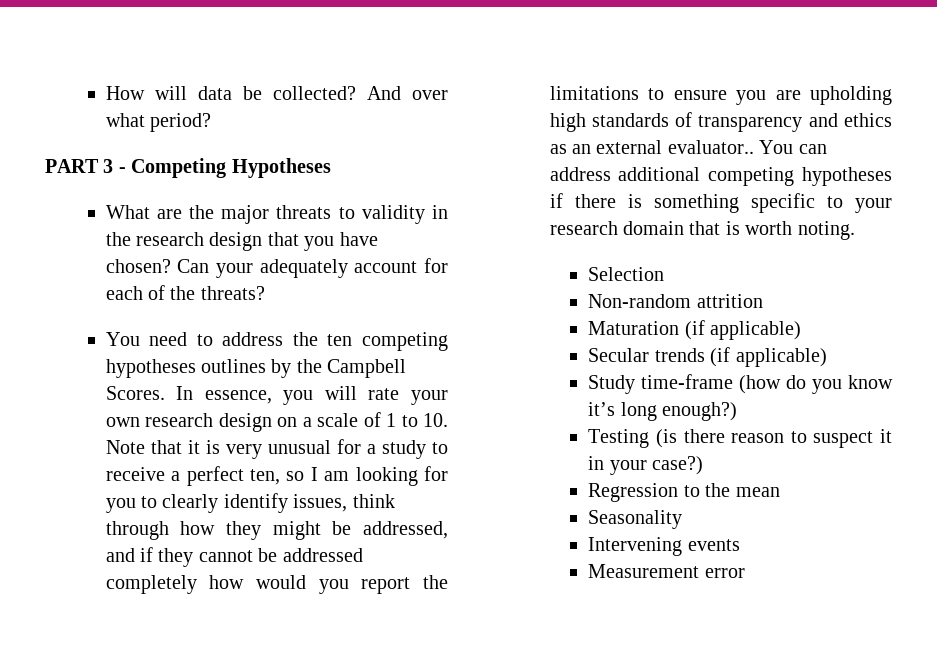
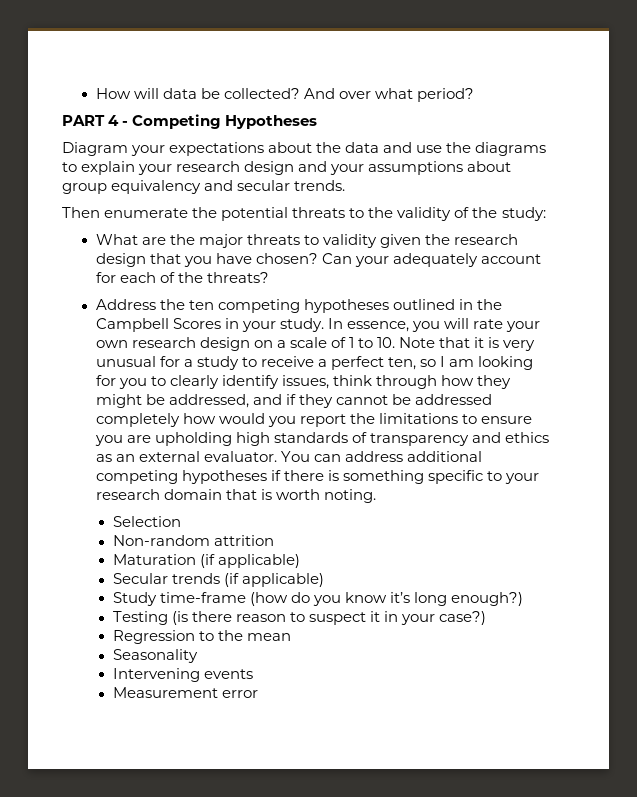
- PART 3 - Competing Hypotheses
+ PART 4 - Competing Hypotheses
+ Diagram your expectations about the data and use the diagrams to explain your research design and your assumptions about group equivalency and secular trends.
+ Then enumerate the potential threats to the validity of the study:
- What are the major threats to validity in the research design that you have chosen?
+ What are the major threats to validity given the research design that you have chosen?
- You need to address the ten competing hypotheses outlines by the Campbell Scores.
+ Address the ten competing hypotheses outlined in the Campbell Scores in your study.
- In essence, you will rate your own research design on a scale of 1 to 10. Note that it is very unusual for a study to receive a perfect ten, so I am looking for you to clearly identify issues, think through how they might be addressed, and if they cannot be addressed completely how would you report the limitations to ensure you are upholding high standards of transparency and ethics as an external evaluator..
+ In essence, you will rate your own research design on a scale of 1 to 10. Note that it is very unusual for a study to receive a perfect ten, so I am looking for you to clearly identify issues, think through how they might be addressed, and if they cannot be addressed completely how would you report the limitations to ensure you are upholding high standards of transparency and ethics as an external evaluator.

